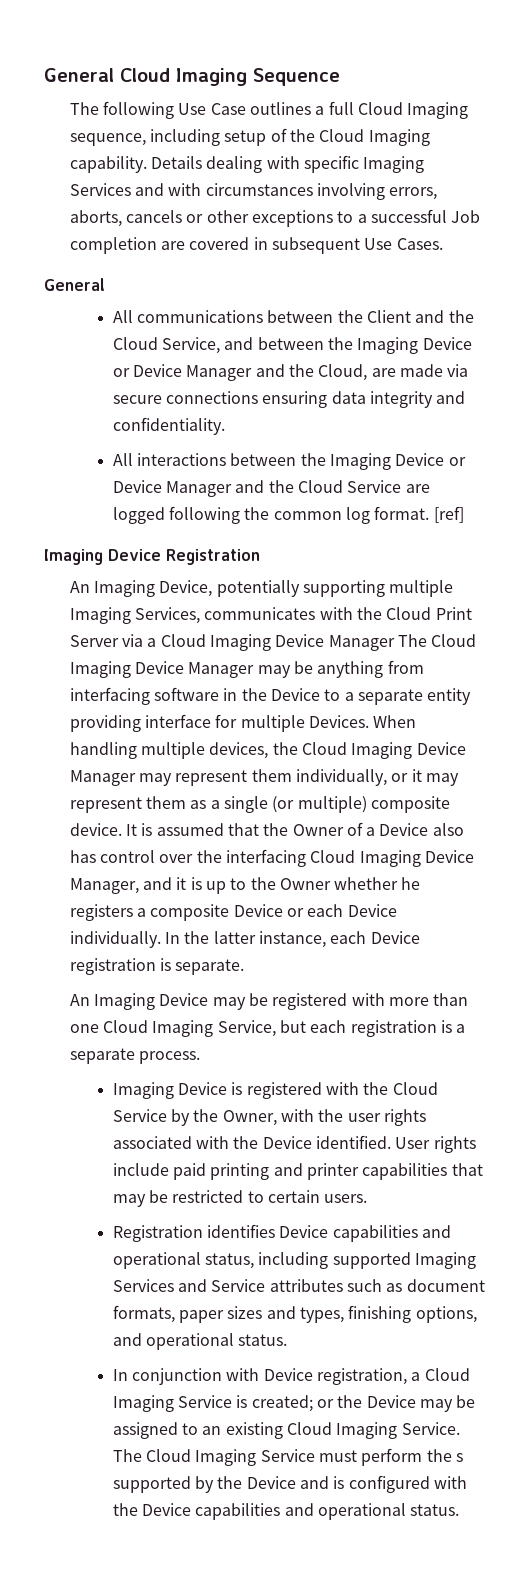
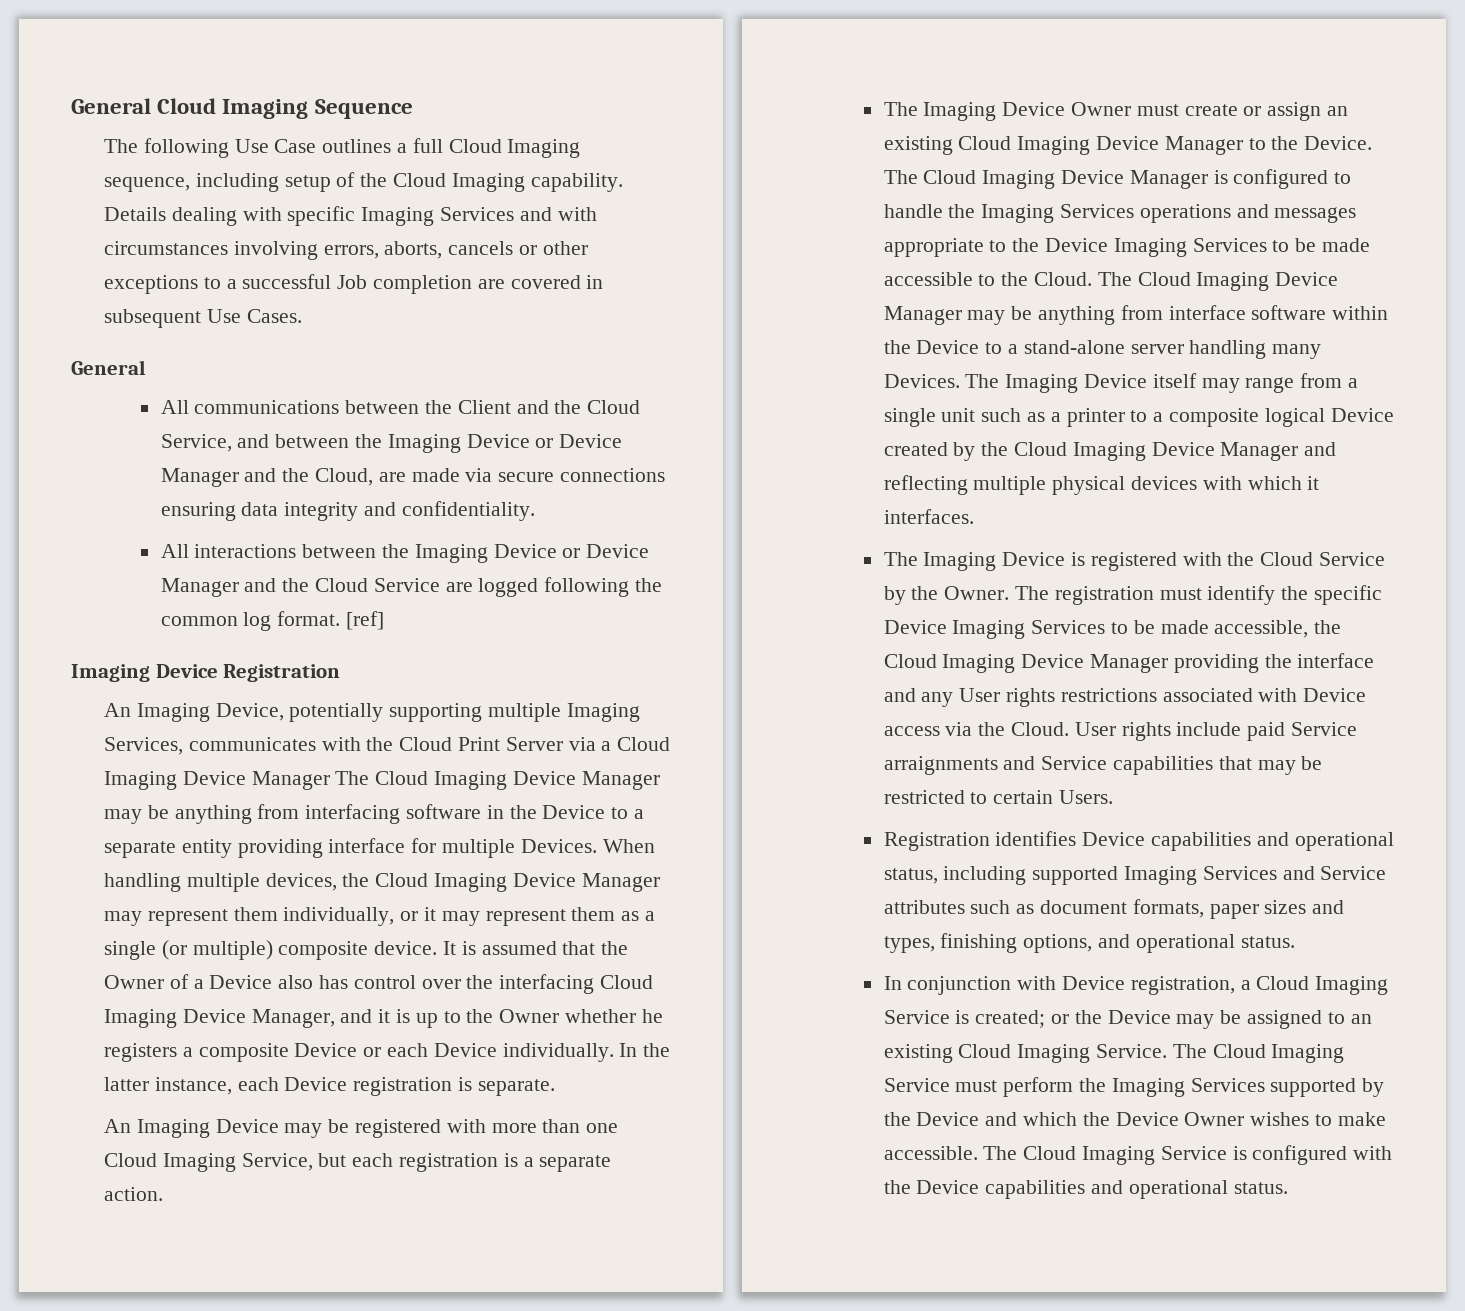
- An Imaging Device may be registered with more than one Cloud Imaging Service, but each registration is a separate process.
- Imaging Device is registered with the Cloud Service by the Owner, with the user rights associated with the Device identified. User rights include paid printing and printer capabilities that may be restricted to certain users.
+ An Imaging Device may be registered with more than one Cloud Imaging Service, but each registration is a separate action.
+ The Imaging Device Owner must create or assign an existing Cloud Imaging Device Manager to the Device. The Cloud Imaging Device Manager is configured to handle the Imaging Services operations and messages appropriate to the Device Imaging Services to be made accessible to the Cloud. The Cloud Imaging Device Manager may be anything from interface software within the Device to a stand-alone server handling many Devices. The Imaging Device itself may range from a single unit such as a printer to a composite logical Device created by the Cloud Imaging Device Manager and reflecting multiple physical devices with which it interfaces.
+ The Imaging Device is registered with the Cloud Service by the Owner. The registration must identify the specific Device Imaging Services to be made accessible, the Cloud Imaging Device Manager providing the interface and any User rights restrictions associated with Device access via the Cloud. User rights include paid Service arraignments and Service capabilities that may be restricted to certain Users.
- The Cloud Imaging Service must perform the s supported by the Device and is configured with the Device capabilities and operational status.
+ The Cloud Imaging Service must perform the Imaging Services supported by the Device and which the Device Owner wishes to make accessible. The Cloud Imaging Service is configured with the Device capabilities and operational status.

